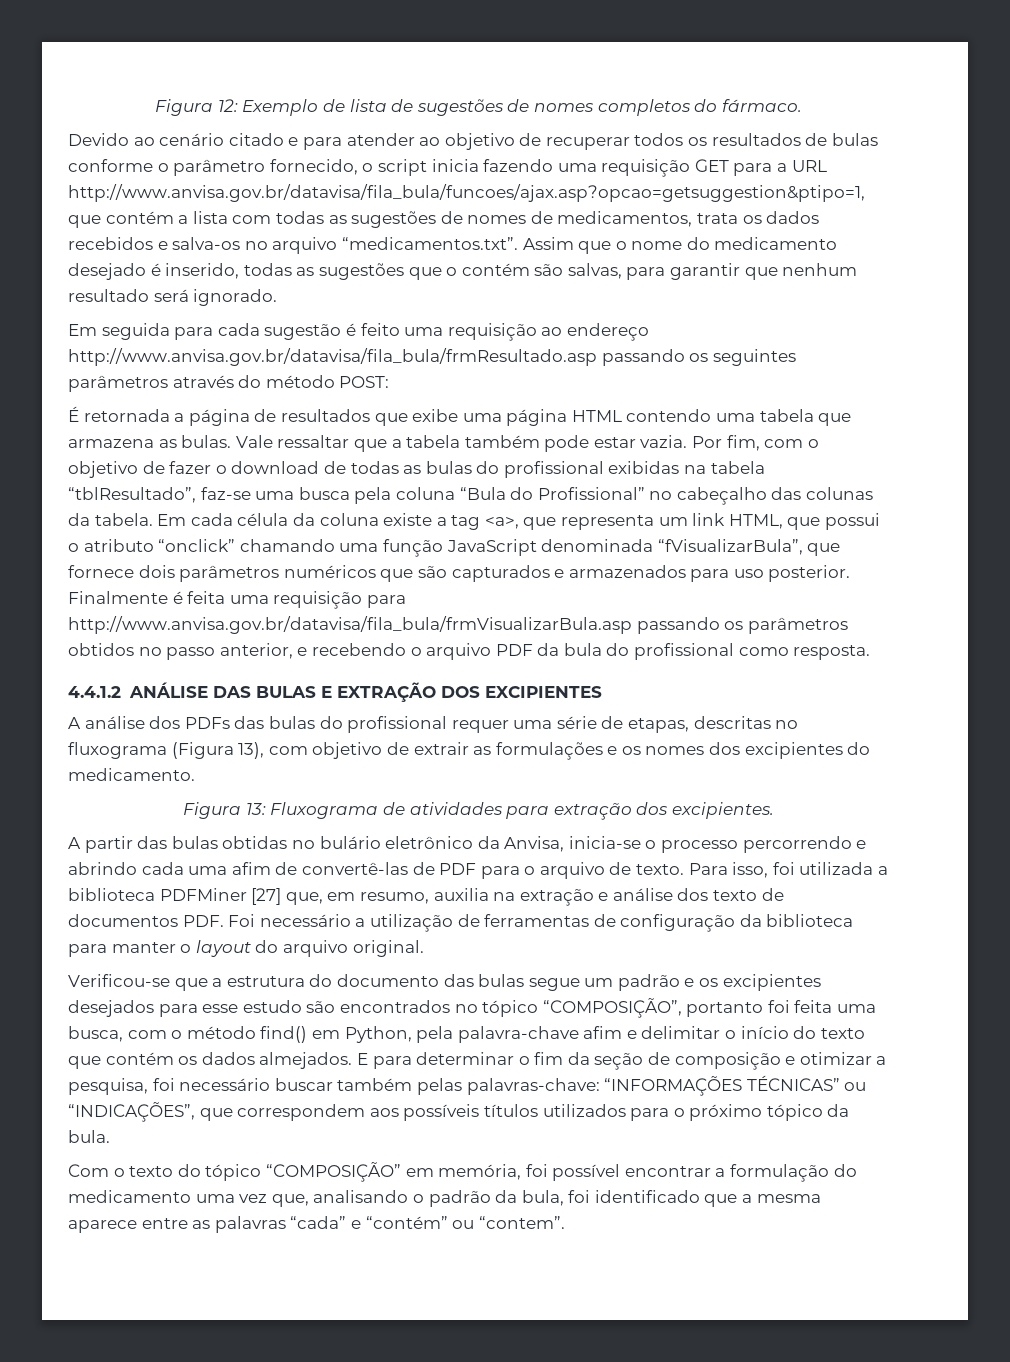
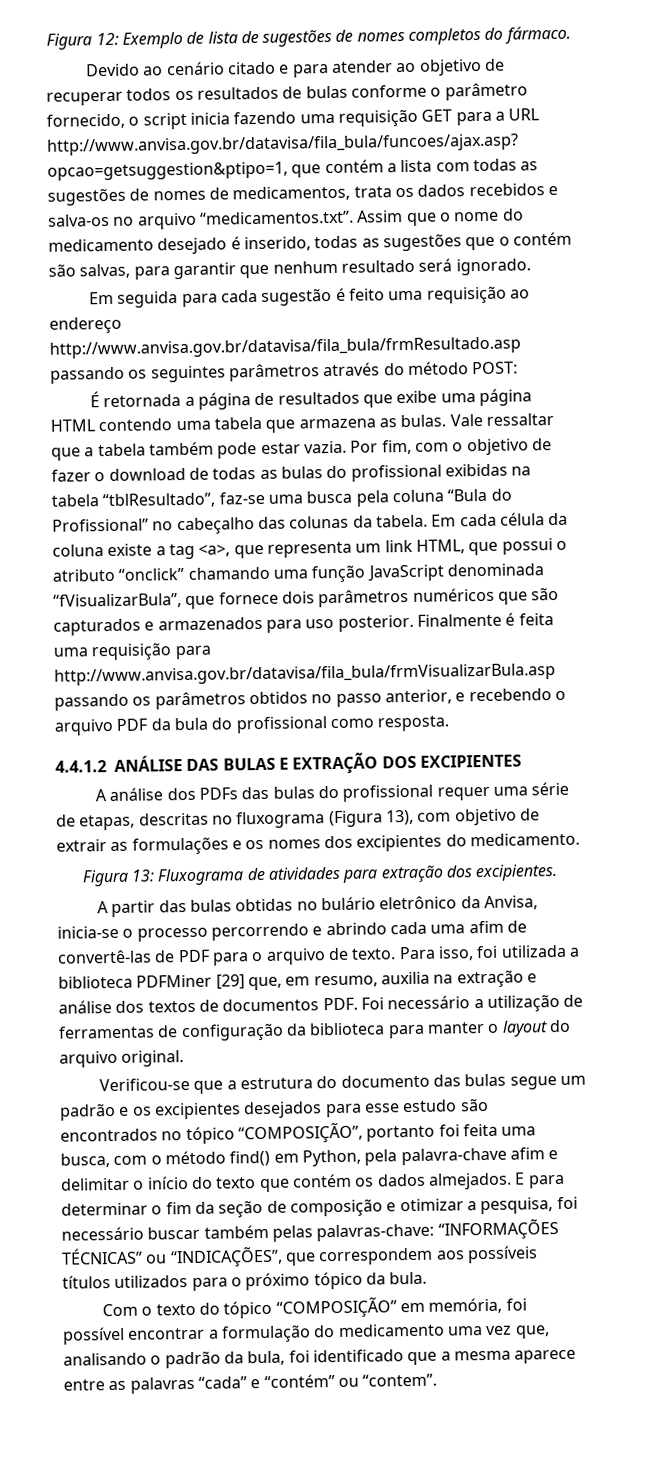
- Para isso, foi utilizada a biblioteca PDFMiner [27] que, em resumo, auxilia na extração e análise dos texto de documentos PDF. Foi necessário a utilização de ferramentas de configuração da biblioteca para manter o layout do arquivo original.
+ Para isso, foi utilizada a biblioteca PDFMiner [29] que, em resumo, auxilia na extração e análise dos textos de documentos PDF. Foi necessário a utilização de ferramentas de configuração da biblioteca para manter o layout do arquivo original.

